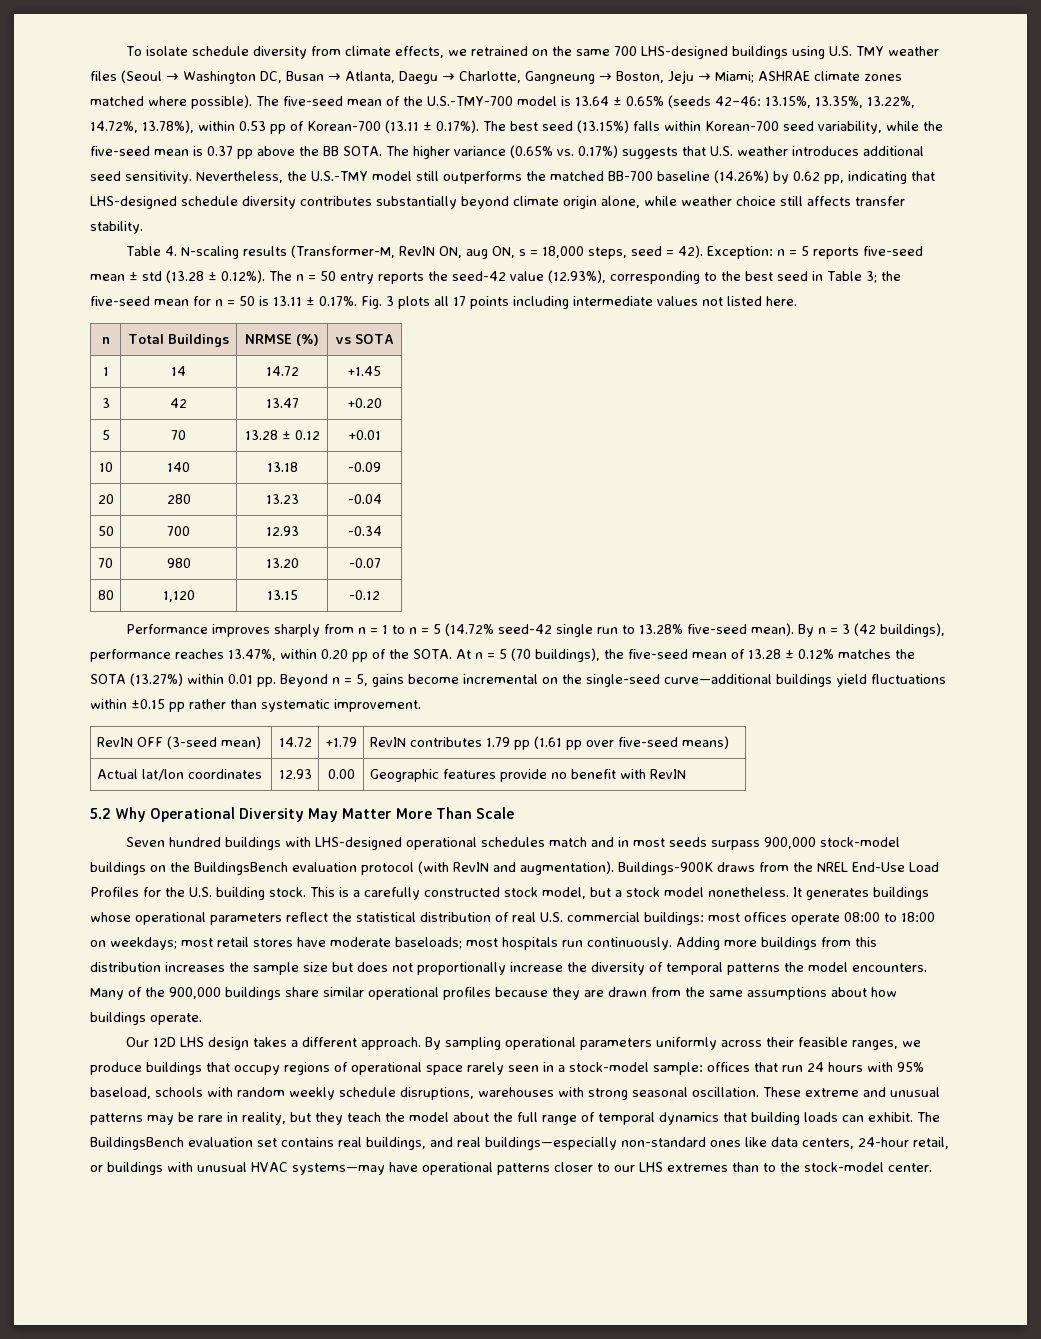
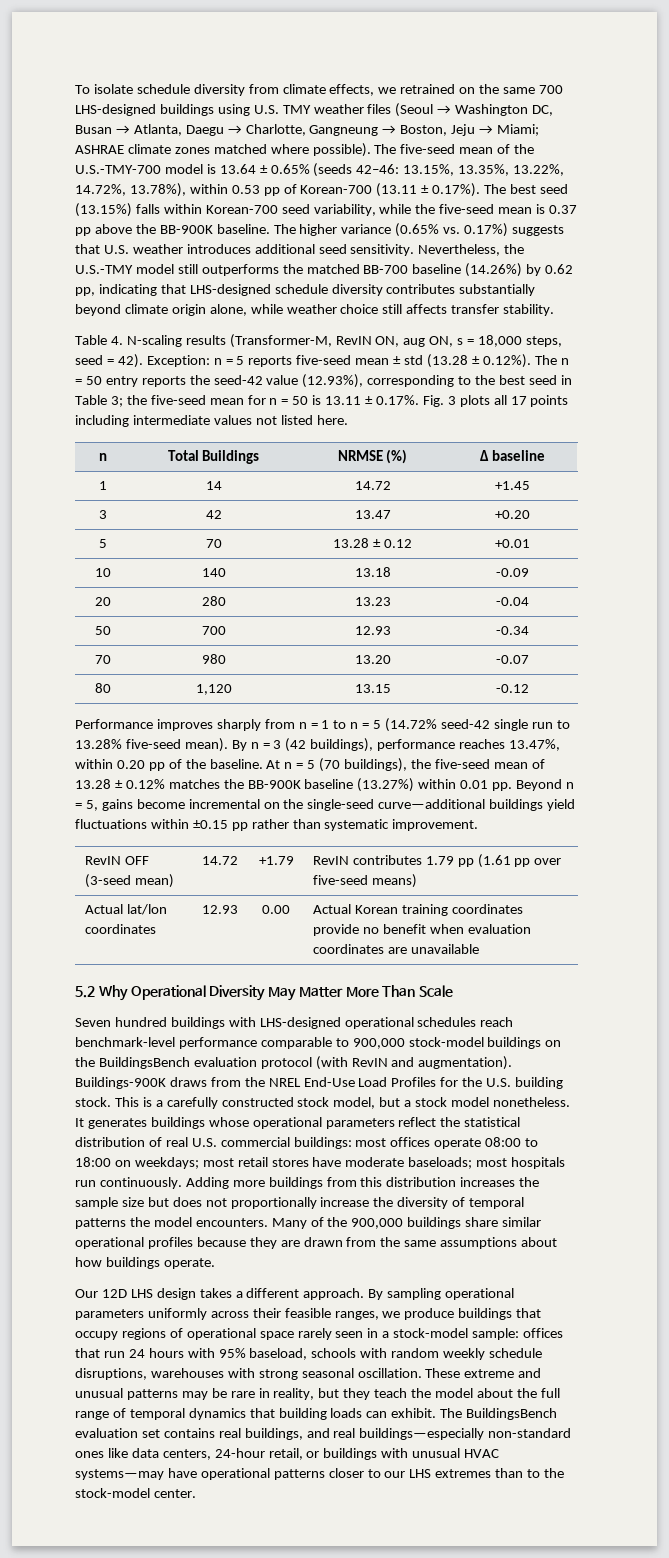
- The five-seed mean of the U.S.-TMY-700 model is 13.64 ± 0.65% (seeds 42–46: 13.15%, 13.35%, 13.22%, 14.72%, 13.78%), within 0.53 pp of Korean-700 (13.11 ± 0.17%). The best seed (13.15%) falls within Korean-700 seed variability, while the five-seed mean is 0.37 pp above the BB SOTA.
+ The five-seed mean of the U.S.-TMY-700 model is 13.64 ± 0.65% (seeds 42–46: 13.15%, 13.35%, 13.22%, 14.72%, 13.78%), within 0.53 pp of Korean-700 (13.11 ± 0.17%). The best seed (13.15%) falls within Korean-700 seed variability, while the five-seed mean is 0.37 pp above the BB-900K baseline.
- n | Total Buildings | NRMSE (%) | vs SOTA
+ n | Total Buildings | NRMSE (%) | Δ baseline
- By n = 3 (42 buildings), performance reaches 13.47%, within 0.20 pp of the SOTA.
+ By n = 3 (42 buildings), performance reaches 13.47%, within 0.20 pp of the baseline.
- At n = 5 (70 buildings), the five-seed mean of 13.28 ± 0.12% matches the SOTA (13.27%) within 0.01 pp. Beyond n = 5, gains become incremental on the single-seed curve—additional buildings yield fluctuations within ±0.15 pp rather than systematic improvement.
+ At n = 5 (70 buildings), the five-seed mean of 13.28 ± 0.12% matches the BB-900K baseline (13.27%) within 0.01 pp. Beyond n = 5, gains become incremental on the single-seed curve—additional buildings yield fluctuations within ±0.15 pp rather than systematic improvement.
- Actual lat/lon coordinates | 12.93 | 0.00 | Geographic features provide no benefit with RevIN
+ Actual lat/lon coordinates | 12.93 | 0.00 | Actual Korean training coordinates provide no benefit when evaluation coordinates are unavailable
- Seven hundred buildings with LHS-designed operational schedules match and in most seeds surpass 900,000 stock-model buildings on the BuildingsBench evaluation protocol (with RevIN and augmentation).
+ Seven hundred buildings with LHS-designed operational schedules reach benchmark-level performance comparable to 900,000 stock-model buildings on the BuildingsBench evaluation protocol (with RevIN and augmentation).

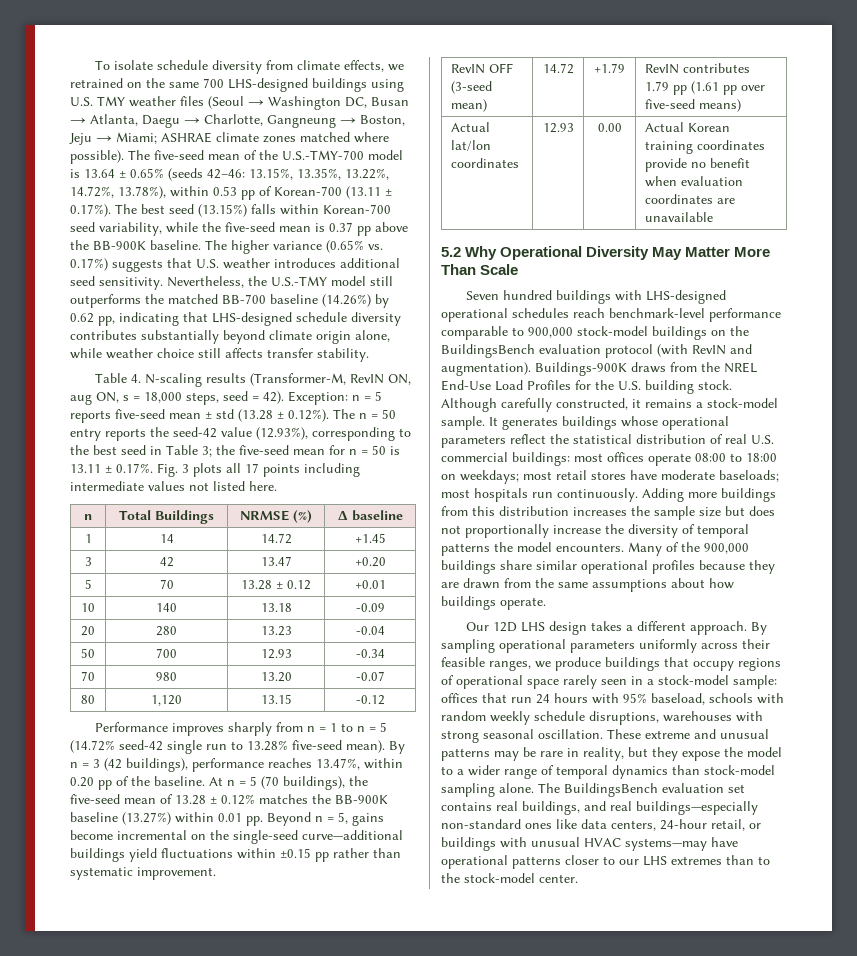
- This is a carefully constructed stock model, but a stock model nonetheless.
+ Although carefully constructed, it remains a stock-model sample.
- These extreme and unusual patterns may be rare in reality, but they teach the model about the full range of temporal dynamics that building loads can exhibit.
+ These extreme and unusual patterns may be rare in reality, but they expose the model to a wider range of temporal dynamics than stock-model sampling alone.

